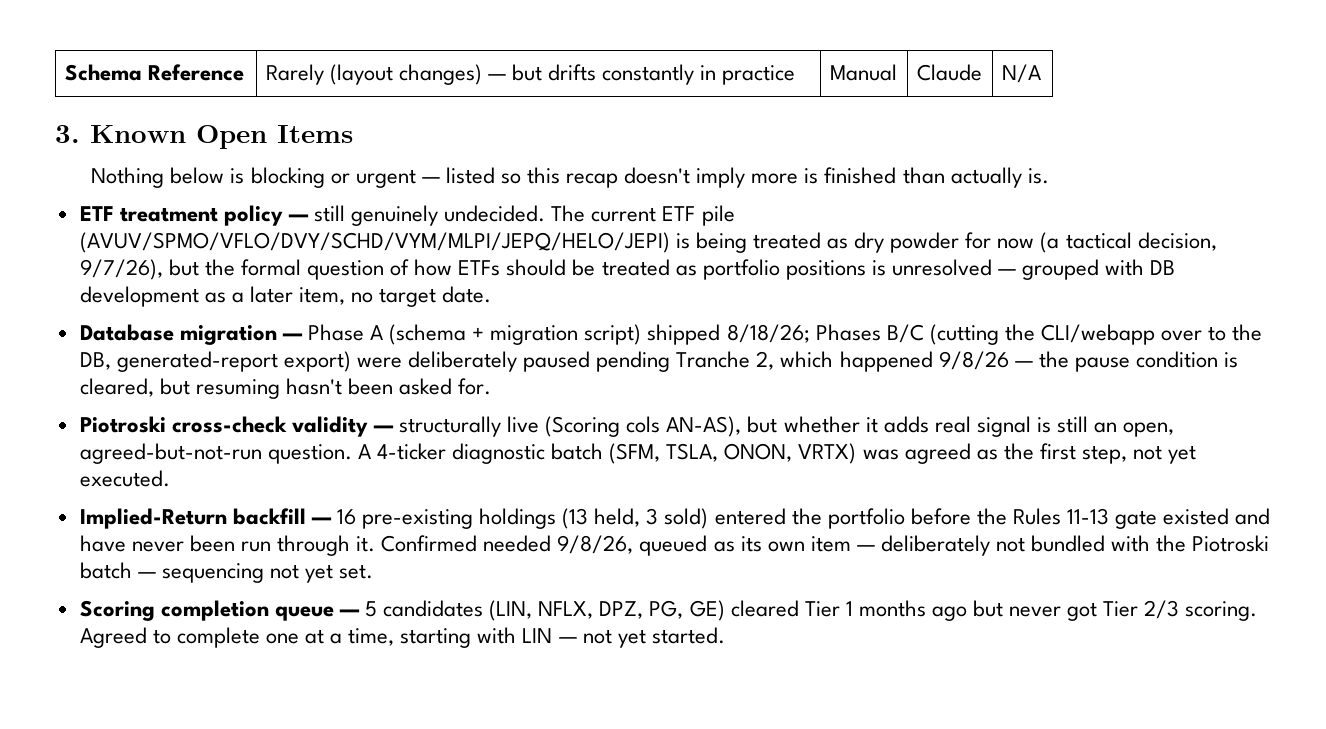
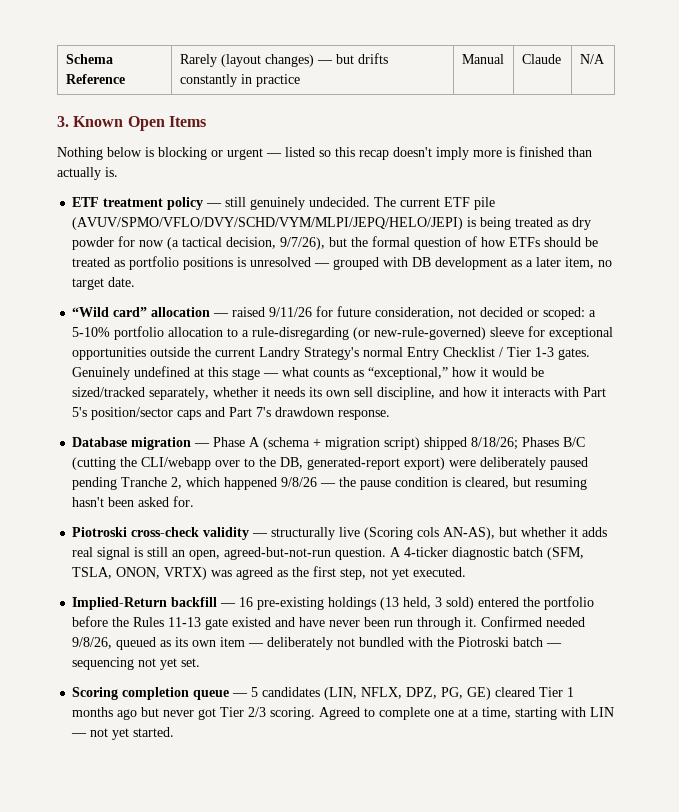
+ “Wild card” allocation — raised 9/11/26 for future consideration, not decided or scoped: a 5-10% portfolio allocation to a rule-disregarding (or new-rule-governed) sleeve for exceptional opportunities outside the current Landry Strategy's normal Entry Checklist / Tier 1-3 gates. Genuinely undefined at this stage — what counts as “exceptional,” how it would be sized/tracked separately, whether it needs its own sell discipline, and how it interacts with Part 5's position/sector caps and Part 7's drawdown response.

